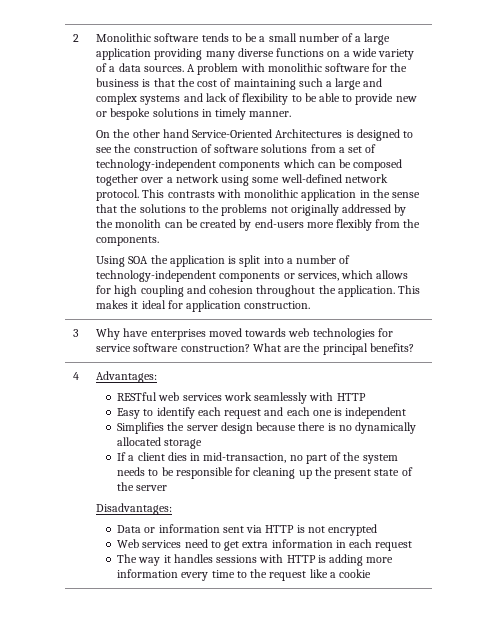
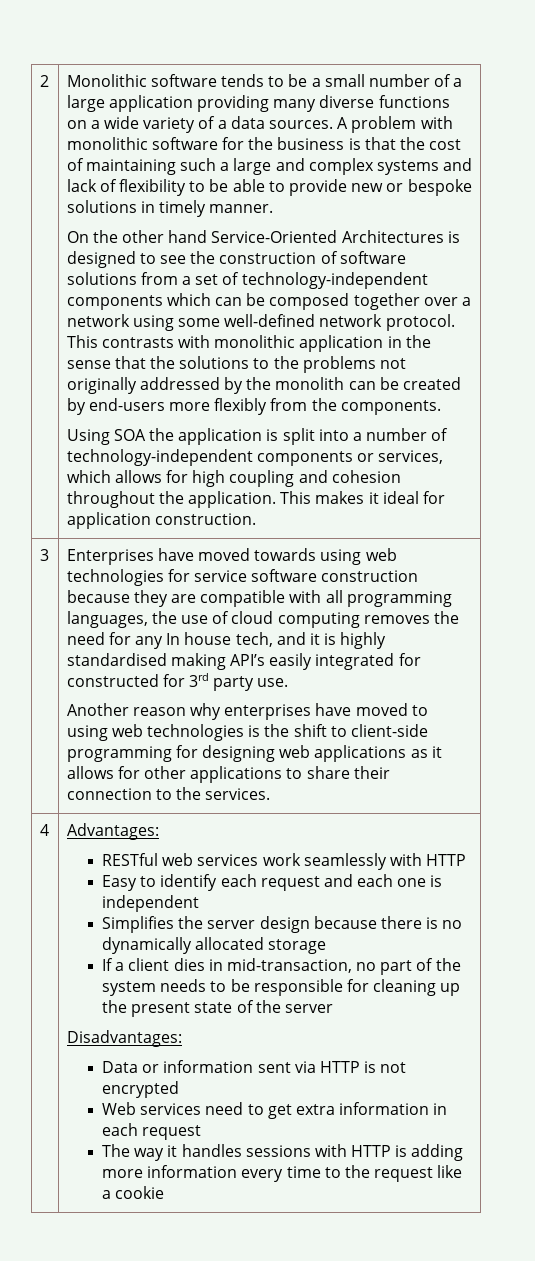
- Why have enterprises moved towards web technologies for service software construction? What are the principal benefits?
+ Enterprises have moved towards using web technologies for service software construction because they are compatible with all programming languages, the use of cloud computing removes the need for any In house tech, and it is highly standardised making API’s easily integrated for constructed for 3rd party use.
+ Another reason why enterprises have moved to using web technologies is the shift to client-side programming for designing web applications as it allows for other applications to share their connection to the services.

